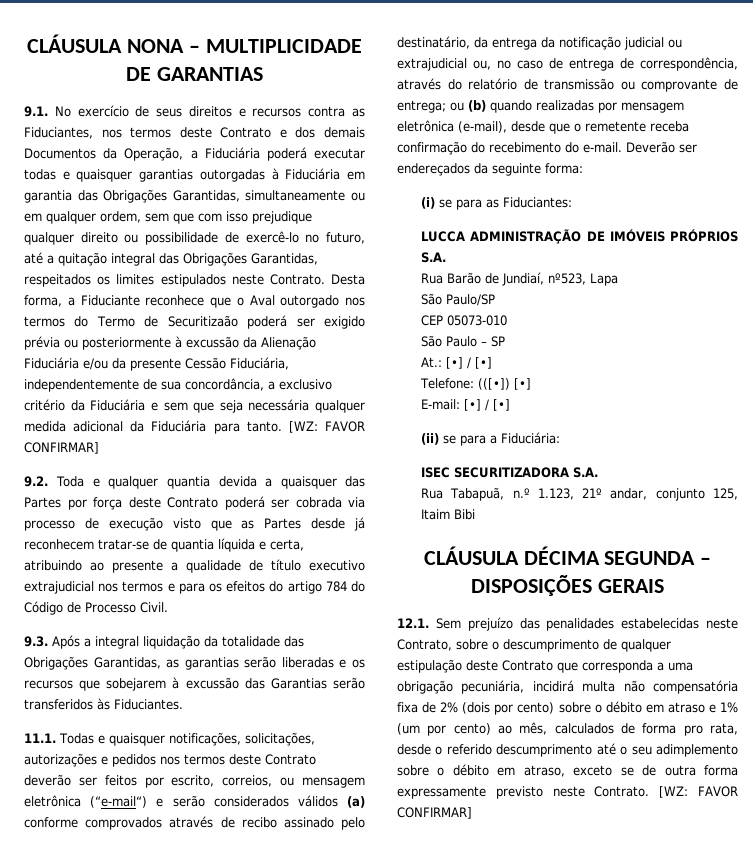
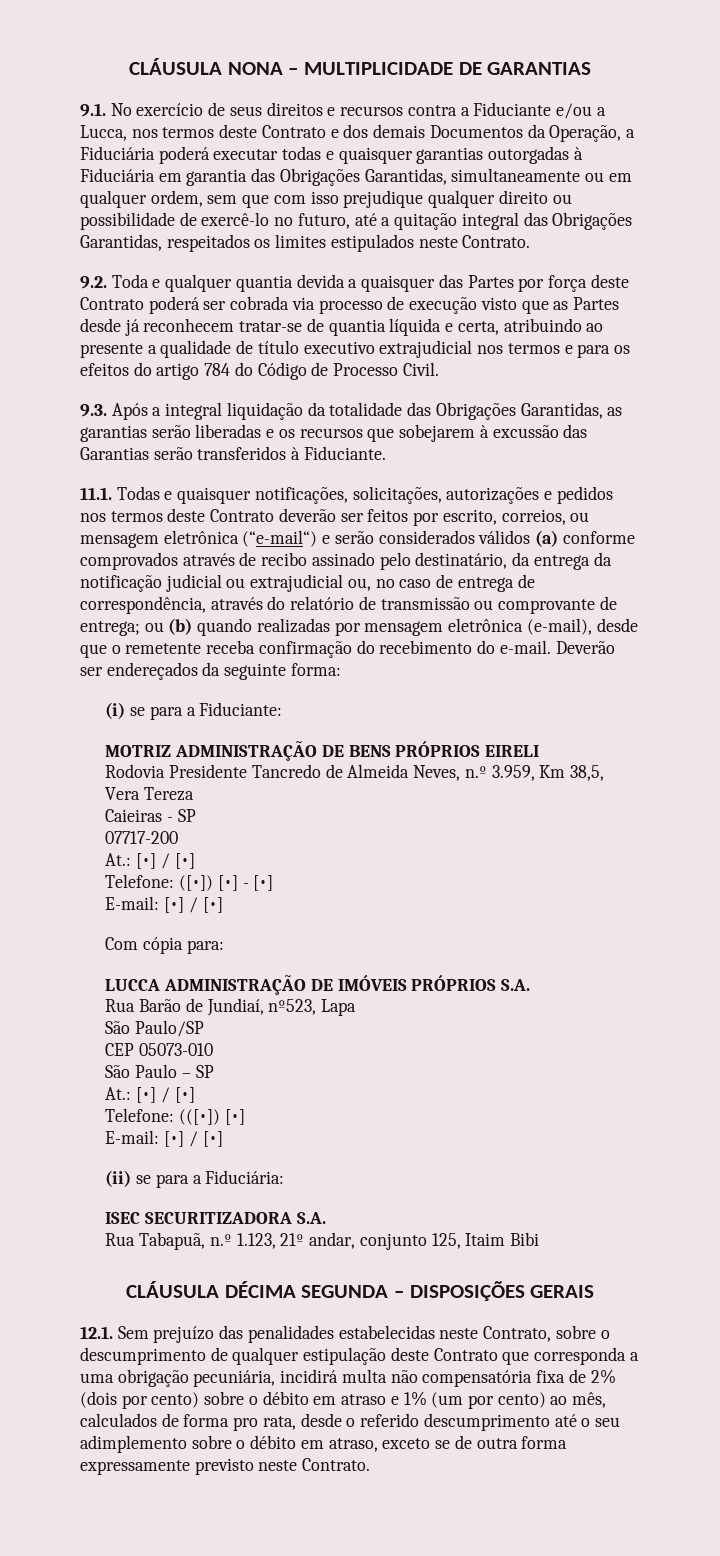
- 9.1. No exercício de seus direitos e recursos contra as Fiduciantes, nos termos deste Contrato e dos demais Documentos da Operação, a Fiduciária poderá executar todas e quaisquer garantias outorgadas à Fiduciária em garantia das Obrigações Garantidas, simultaneamente ou em qualquer ordem, sem que com isso prejudique qualquer direito ou possibilidade de exercê-lo no futuro, até a quitação integral das Obrigações Garantidas, respeitados os limites estipulados neste Contrato. Desta forma, a Fiduciante reconhece que o Aval outorgado nos termos do Termo de Securitizaão poderá ser exigido prévia ou posteriormente à excussão da Alienação Fiduciária e/ou da presente Cessão Fiduciária, independentemente de sua concordância, a exclusivo critério da Fiduciária e sem que seja necessária qualquer medida adicional da Fiduciária para tanto. [WZ: FAVOR CONFIRMAR]
+ 9.1. No exercício de seus direitos e recursos contra a Fiduciante e/ou a Lucca, nos termos deste Contrato e dos demais Documentos da Operação, a Fiduciária poderá executar todas e quaisquer garantias outorgadas à Fiduciária em garantia das Obrigações Garantidas, simultaneamente ou em qualquer ordem, sem que com isso prejudique qualquer direito ou possibilidade de exercê-lo no futuro, até a quitação integral das Obrigações Garantidas, respeitados os limites estipulados neste Contrato.
- 9.3. Após a integral liquidação da totalidade das Obrigações Garantidas, as garantias serão liberadas e os recursos que sobejarem à excussão das Garantias serão transferidos às Fiduciantes.
+ 9.3. Após a integral liquidação da totalidade das Obrigações Garantidas, as garantias serão liberadas e os recursos que sobejarem à excussão das Garantias serão transferidos à Fiduciante.
- (i) se para as Fiduciantes:
+ (i) se para a Fiduciante:
+ MOTRIZ ADMINISTRAÇÃO DE BENS PRÓPRIOS EIRELI
+ Rodovia Presidente Tancredo de Almeida Neves, n.º 3.959, Km 38,5, Vera Tereza
+ Caieiras - SP
+ 07717-200
+ At.: [•] / [•]
+ Telefone: ([•]) [•] - [•]
+ E-mail: [•] / [•]
+ Com cópia para:
- 12.1. Sem prejuízo das penalidades estabelecidas neste Contrato, sobre o descumprimento de qualquer estipulação deste Contrato que corresponda a uma obrigação pecuniária, incidirá multa não compensatória fixa de 2% (dois por cento) sobre o débito em atraso e 1% (um por cento) ao mês, calculados de forma pro rata, desde o referido descumprimento até o seu adimplemento sobre o débito em atraso, exceto se de outra forma expressamente previsto neste Contrato. [WZ: FAVOR CONFIRMAR]
+ 12.1. Sem prejuízo das penalidades estabelecidas neste Contrato, sobre o descumprimento de qualquer estipulação deste Contrato que corresponda a uma obrigação pecuniária, incidirá multa não compensatória fixa de 2% (dois por cento) sobre o débito em atraso e 1% (um por cento) ao mês, calculados de forma pro rata, desde o referido descumprimento até o seu adimplemento sobre o débito em atraso, exceto se de outra forma expressamente previsto neste Contrato.

